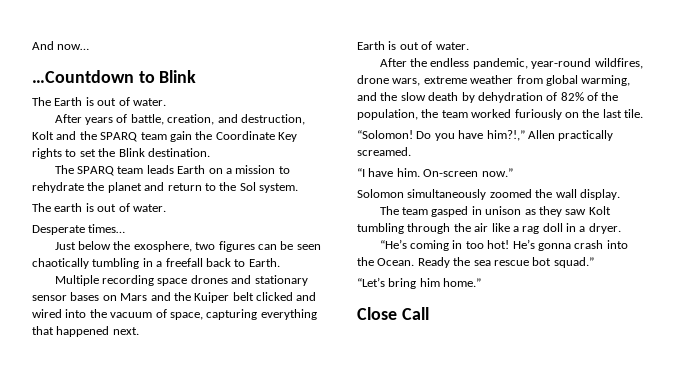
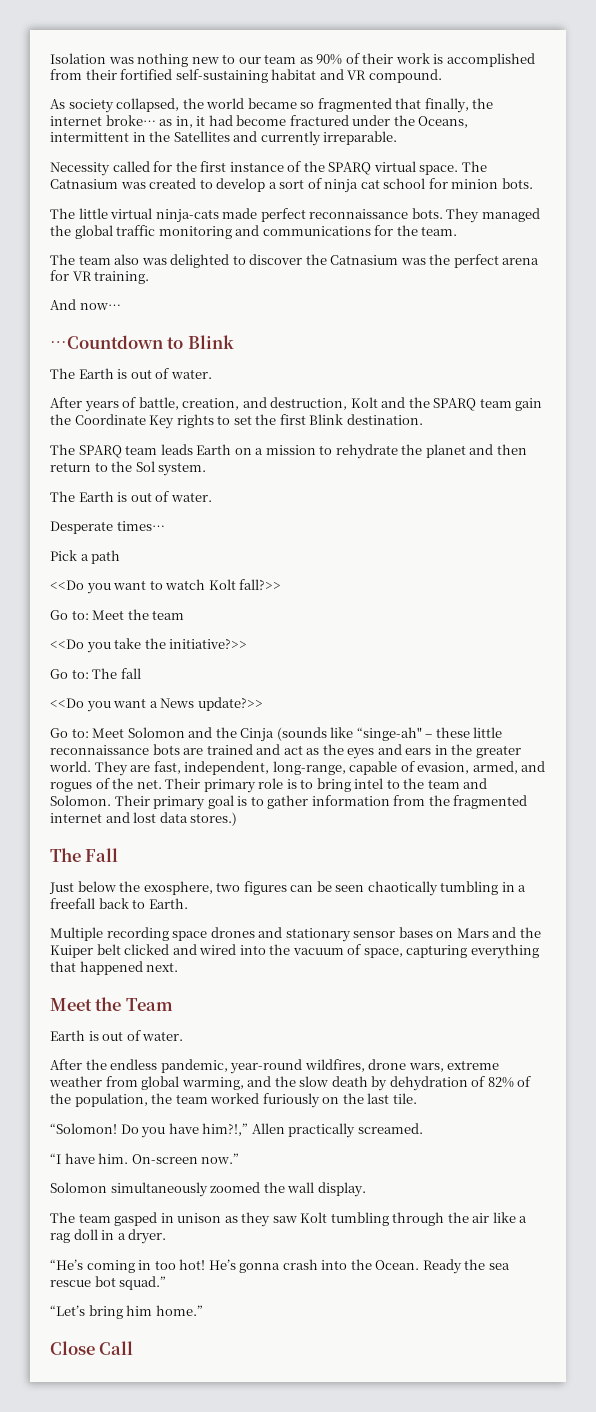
+ Isolation was nothing new to our team as 90% of their work is accomplished from their fortified self-sustaining habitat and VR compound.
+ As society collapsed, the world became so fragmented that finally, the internet broke… as in, it had become fractured under the Oceans, intermittent in the Satellites and currently irreparable.
+ Necessity called for the first instance of the SPARQ virtual space. The Catnasium was created to develop a sort of ninja cat school for minion bots.
+ The little virtual ninja-cats made perfect reconnaissance bots. They managed the global traffic monitoring and communications for the team.
+ The team also was delighted to discover the Catnasium was the perfect arena for VR training.
- After years of battle, creation, and destruction, Kolt and the SPARQ team gain the Coordinate Key rights to set the Blink destination.
+ After years of battle, creation, and destruction, Kolt and the SPARQ team gain the Coordinate Key rights to set the first Blink destination.
- The SPARQ team leads Earth on a mission to rehydrate the planet and return to the Sol system.
- The earth is out of water.
+ The SPARQ team leads Earth on a mission to rehydrate the planet and then return to the Sol system.
+ The Earth is out of water.
+ Pick a path
+ <<Do you want to watch Kolt fall?>>
+ Go to: Meet the team
+ <<Do you take the initiative?>>
+ Go to: The fall
+ <<Do you want a News update?>>
+ Go to: Meet Solomon and the Cinja (sounds like “singe-ah" – these little reconnaissance bots are trained and act as the eyes and ears in the greater world. They are fast, independent, long-range, capable of evasion, armed, and rogues of the net. Their primary role is to bring intel to the team and Solomon. Their primary goal is to gather information from the fragmented internet and lost data stores.)
+ The Fall
+ Meet the Team

